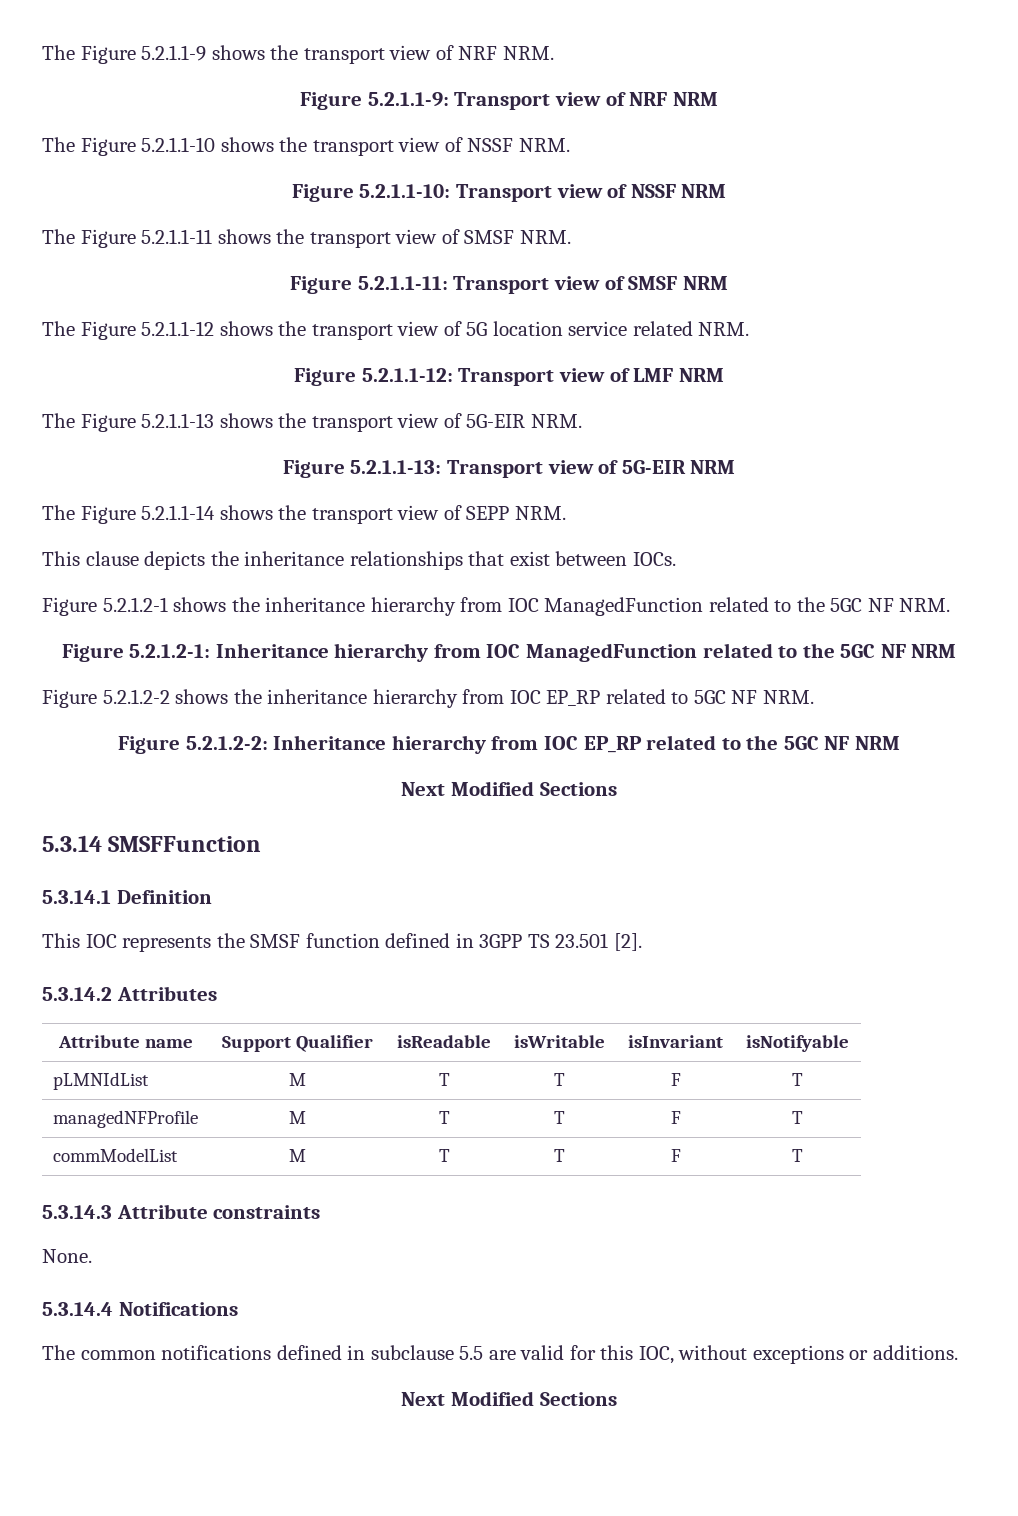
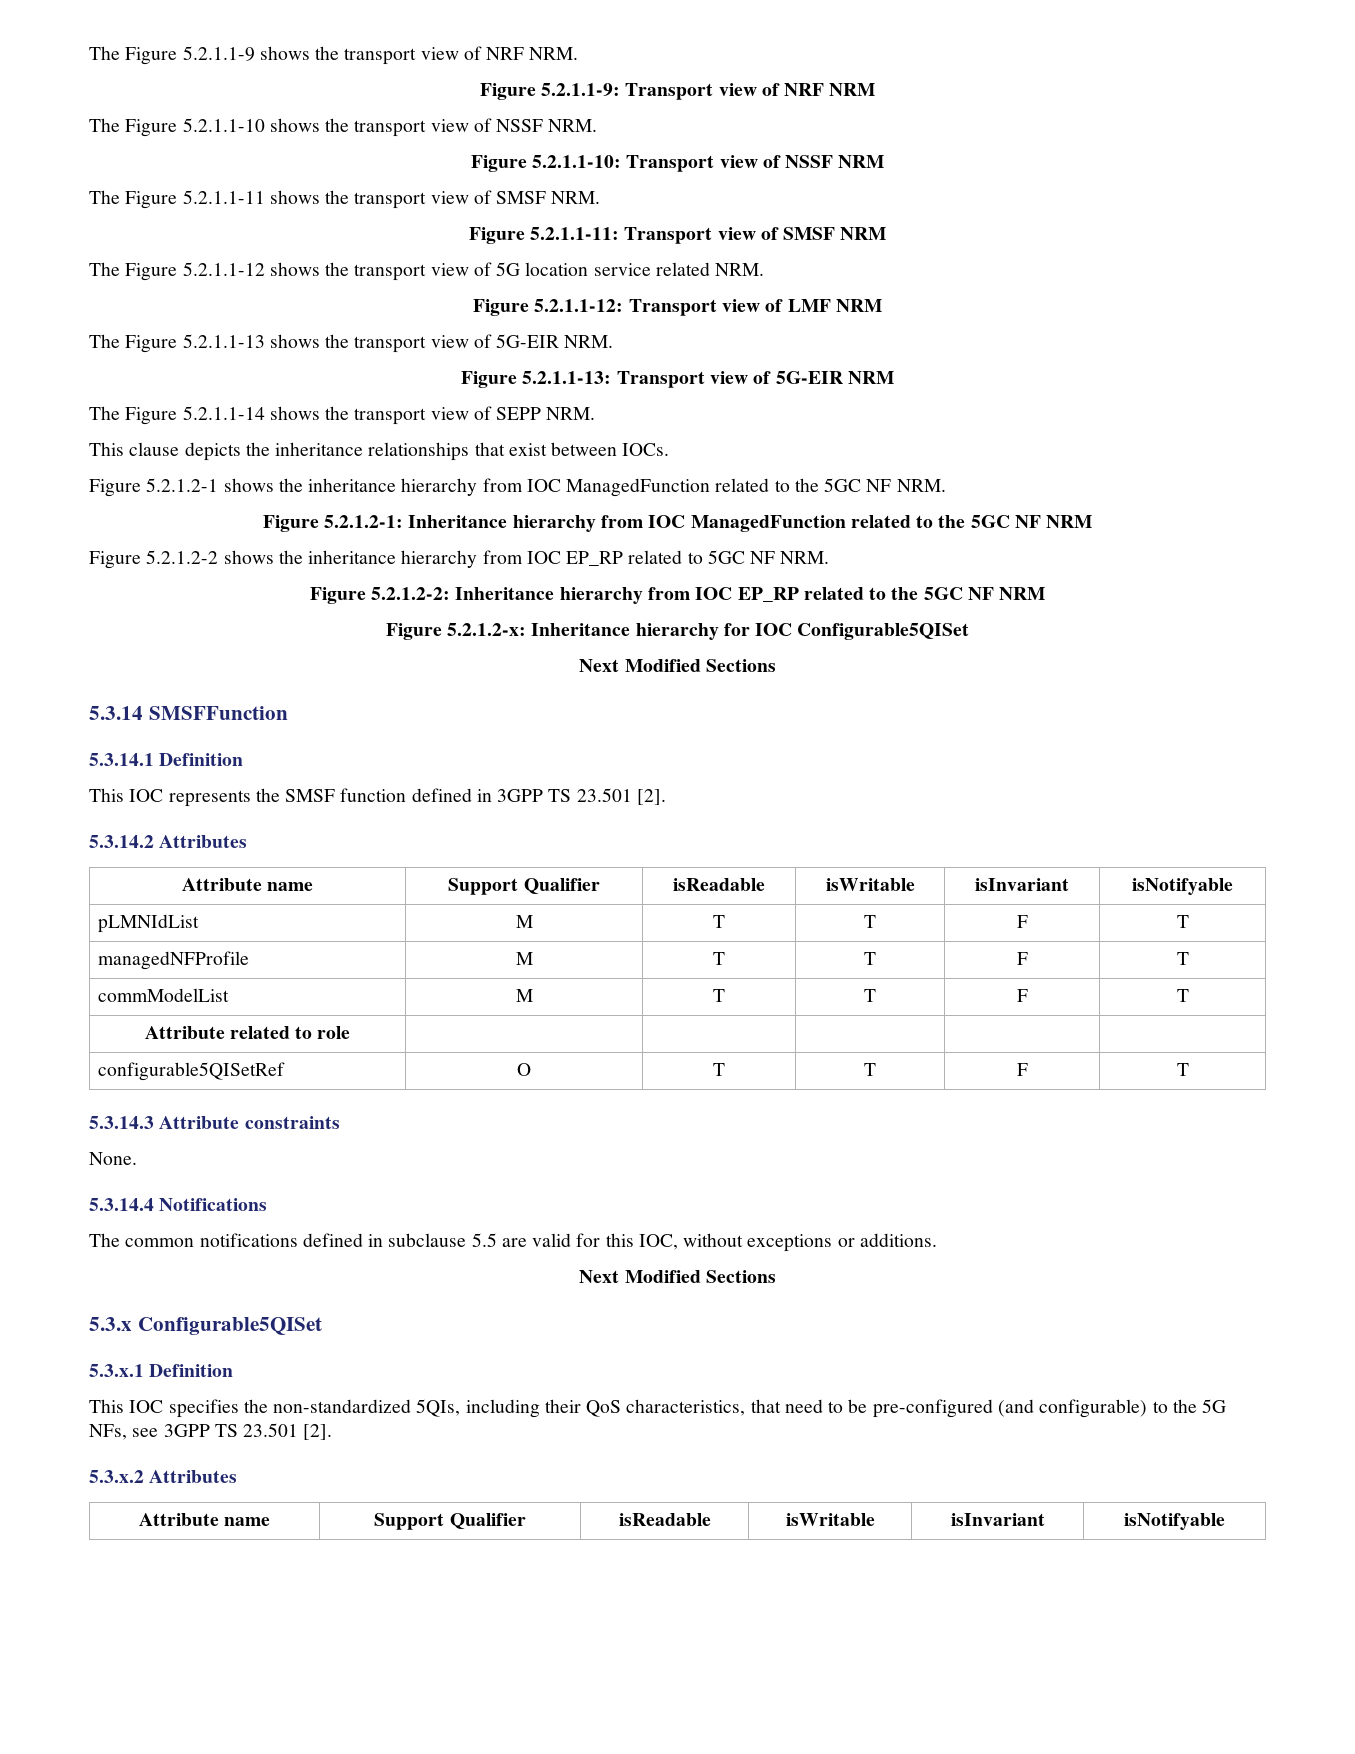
+ Figure 5.2.1.2-x: Inheritance hierarchy for IOC Configurable5QISet
+ Attribute related to role | | | | |
+ configurable5QISetRef | O | T | T | F | T
+ 5.3.x Configurable5QISet
+ 5.3.x.1 Definition
+ This IOC specifies the non-standardized 5QIs, including their QoS characteristics, that need to be pre-configured (and configurable) to the 5G NFs, see 3GPP TS 23.501 [2].
+ 5.3.x.2 Attributes
+ Attribute name | Support Qualifier | isReadable | isWritable | isInvariant | isNotifyable

